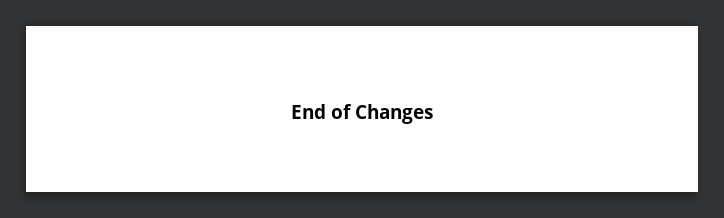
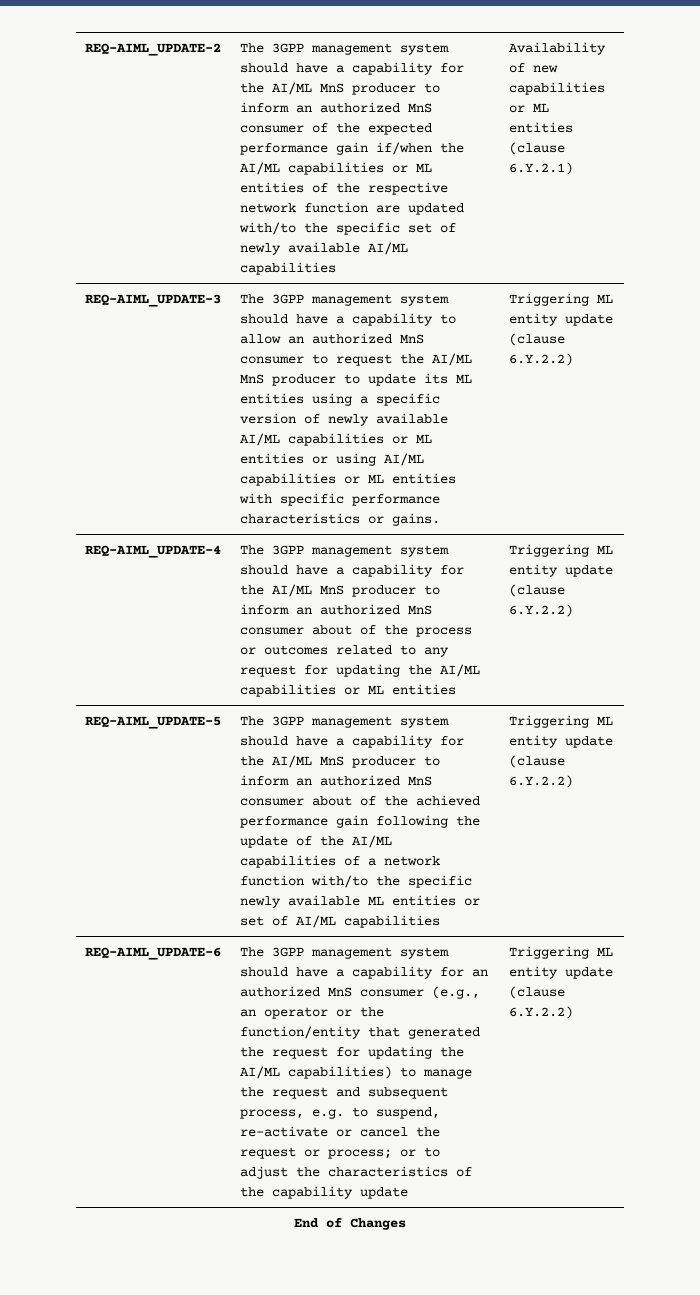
+ REQ-AIML_UPDATE-2 | The 3GPP management system should have a capability for the AI/ML MnS producer to inform an authorized MnS consumer of the expected performance gain if/when the AI/ML capabilities or ML entities of the respective network function are updated with/to the specific set of newly available AI/ML capabilities | Availability of new capabilities or ML entities (clause 6.Y.2.1)
+ REQ-AIML_UPDATE-3 | The 3GPP management system should have a capability to allow an authorized MnS consumer to request the AI/ML MnS producer to update its ML entities using a specific version of newly available AI/ML capabilities or ML entities or using AI/ML capabilities or ML entities with specific performance characteristics or gains. | Triggering ML entity update (clause 6.Y.2.2)
+ REQ-AIML_UPDATE-4 | The 3GPP management system should have a capability for the AI/ML MnS producer to inform an authorized MnS consumer about of the process or outcomes related to any request for updating the AI/ML capabilities or ML entities | Triggering ML entity update (clause 6.Y.2.2)
+ REQ-AIML_UPDATE-5 | The 3GPP management system should have a capability for the AI/ML MnS producer to inform an authorized MnS consumer about of the achieved performance gain following the update of the AI/ML capabilities of a network function with/to the specific newly available ML entities or set of AI/ML capabilities | Triggering ML entity update (clause 6.Y.2.2)
+ REQ-AIML_UPDATE-6 | The 3GPP management system should have a capability for an authorized MnS consumer (e.g., an operator or the function/entity that generated the request for updating the AI/ML capabilities) to manage the request and subsequent process, e.g. to suspend, re-activate or cancel the request or process; or to adjust the characteristics of the capability update | Triggering ML entity update (clause 6.Y.2.2)

